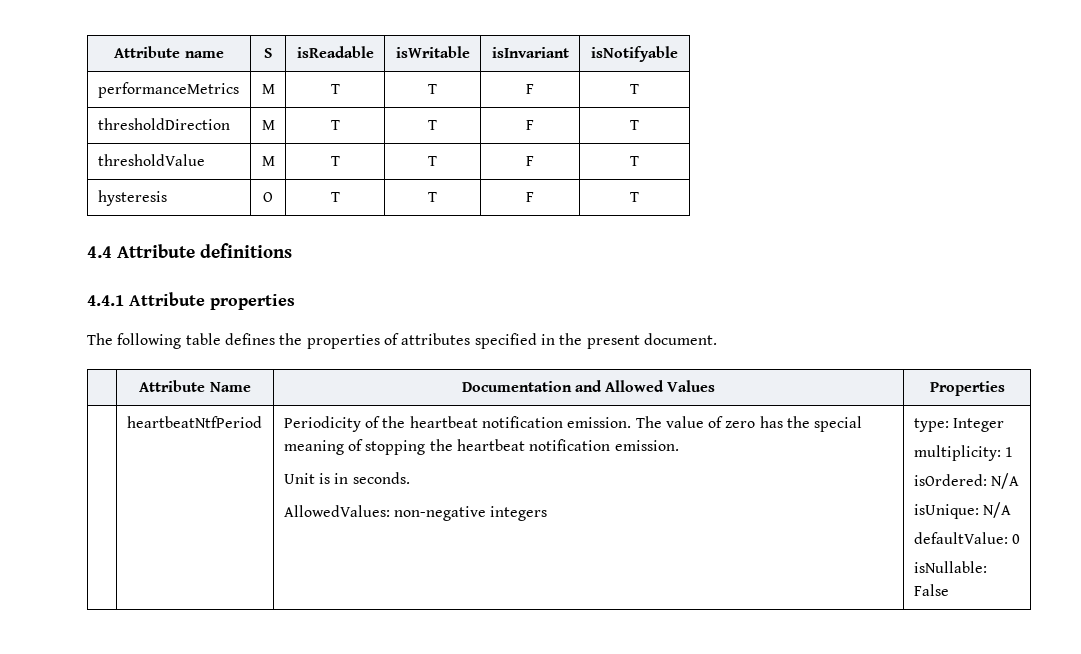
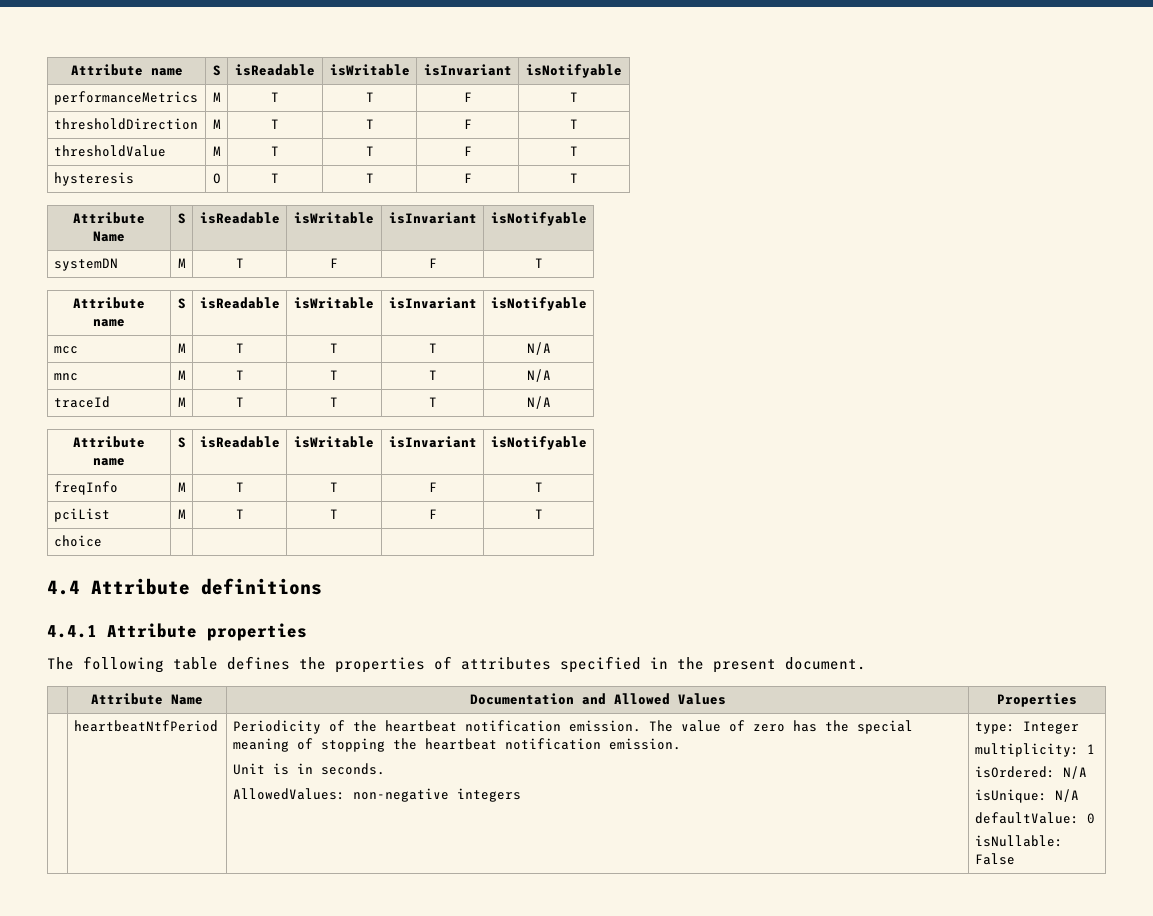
+ Attribute Name | S | isReadable | isWritable | isInvariant | isNotifyable
+ systemDN | M | T | F | F | T
+ Attribute name | S | isReadable | isWritable | isInvariant | isNotifyable
+ mcc | M | T | T | T | N/A
+ mnc | M | T | T | T | N/A
+ traceId | M | T | T | T | N/A
+ Attribute name | S | isReadable | isWritable | isInvariant | isNotifyable
+ freqInfo | M | T | T | F | T
+ pciList | M | T | T | F | T
+ choice | | | | |

